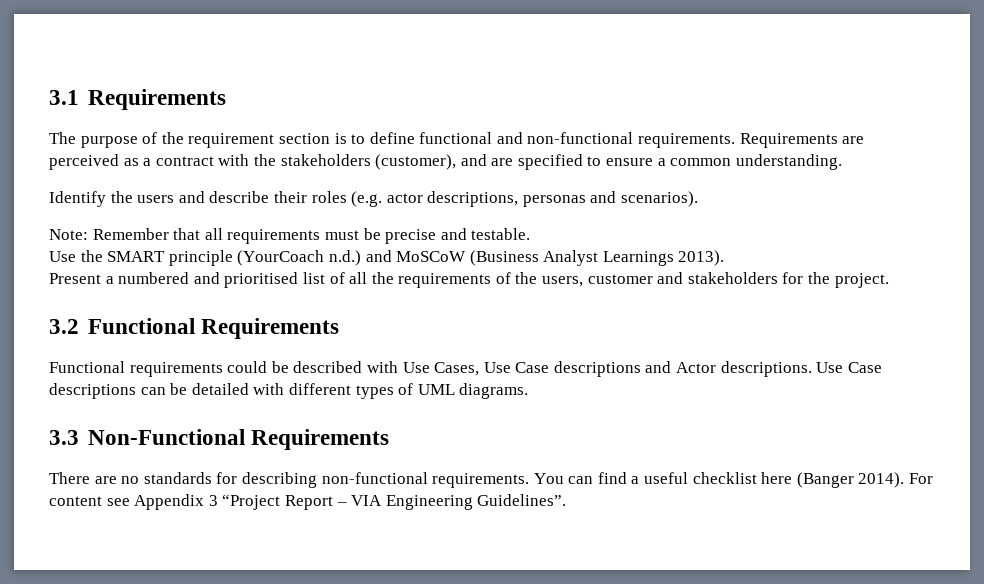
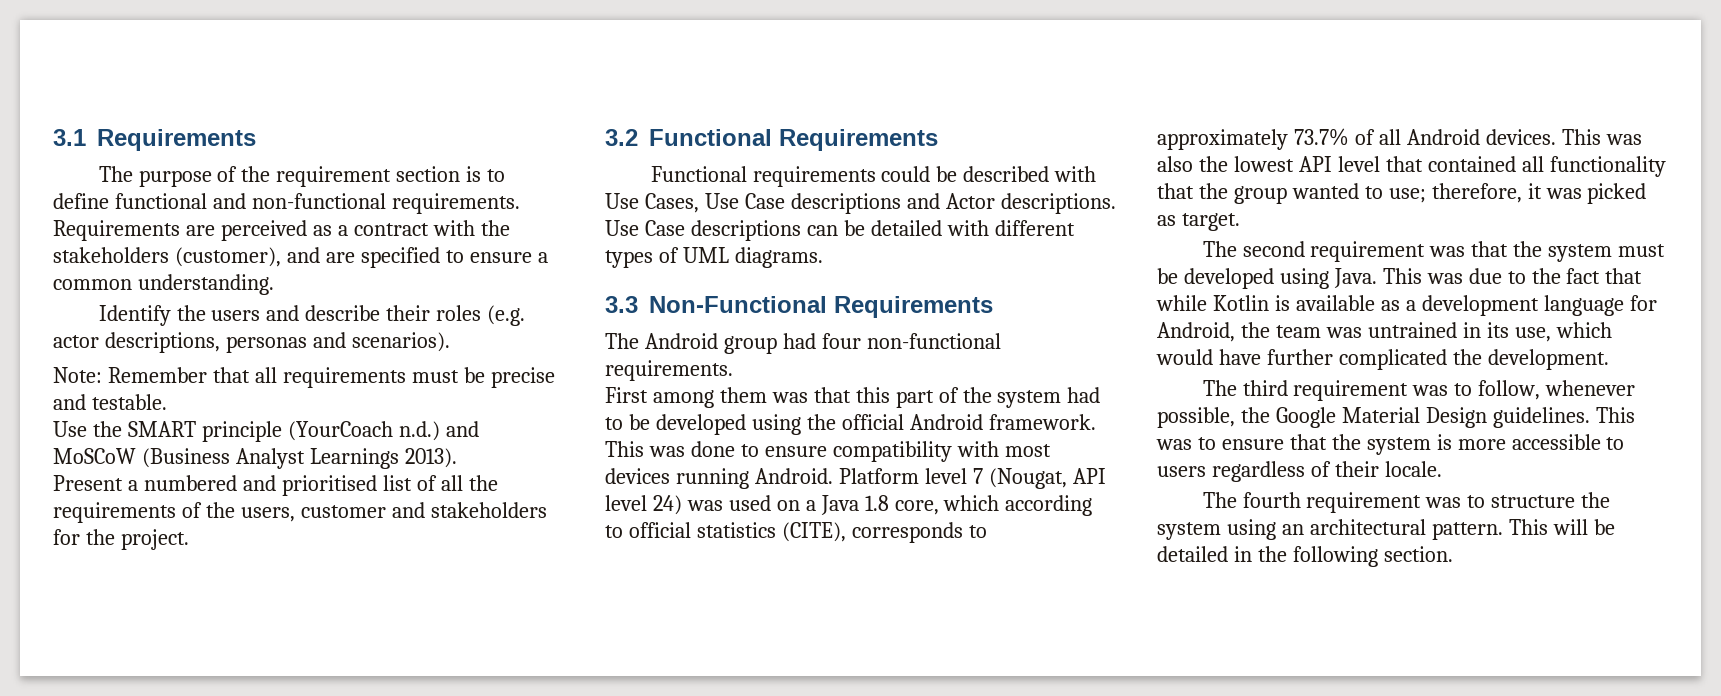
- There are no standards for describing non-functional requirements. You can find a useful checklist here (Banger 2014). For content see Appendix 3 “Project Report – VIA Engineering Guidelines”.
+ The Android group had four non-functional requirements.
+ First among them was that this part of the system had to be developed using the official Android framework. This was done to ensure compatibility with most devices running Android. Platform level 7 (Nougat, API level 24) was used on a Java 1.8 core, which according to official statistics (CITE), corresponds to approximately 73.7% of all Android devices. This was also the lowest API level that contained all functionality that the group wanted to use; therefore, it was picked as target.
+ The second requirement was that the system must be developed using Java. This was due to the fact that while Kotlin is available as a development language for Android, the team was untrained in its use, which would have further complicated the development.
+ The third requirement was to follow, whenever possible, the Google Material Design guidelines. This was to ensure that the system is more accessible to users regardless of their locale.
+ The fourth requirement was to structure the system using an architectural pattern. This will be detailed in the following section.

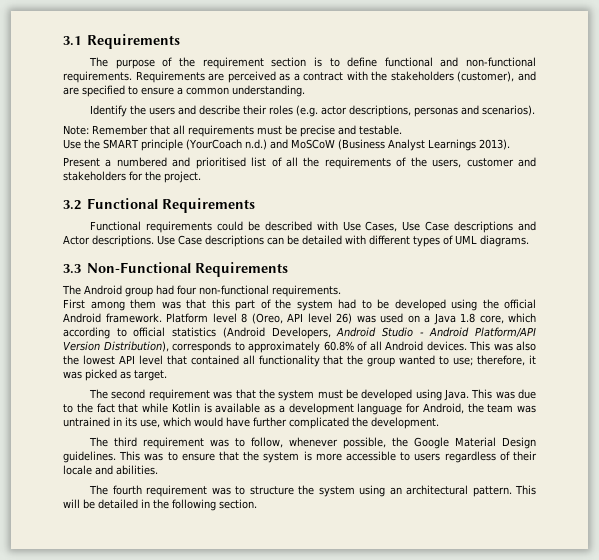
- This was done to ensure compatibility with most devices running Android. Platform level 7 (Nougat, API level 24) was used on a Java 1.8 core, which according to official statistics (CITE), corresponds to approximately 73.7% of all Android devices.
+ Platform level 8 (Oreo, API level 26) was used on a Java 1.8 core, which according to official statistics (Android Developers, Android Studio - Android Platform/API Version Distribution), corresponds to approximately 60.8% of all Android devices.
- This was to ensure that the system is more accessible to users regardless of their locale.
+ This was to ensure that the system is more accessible to users regardless of their locale and abilities.

